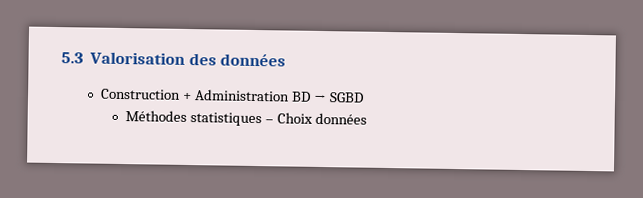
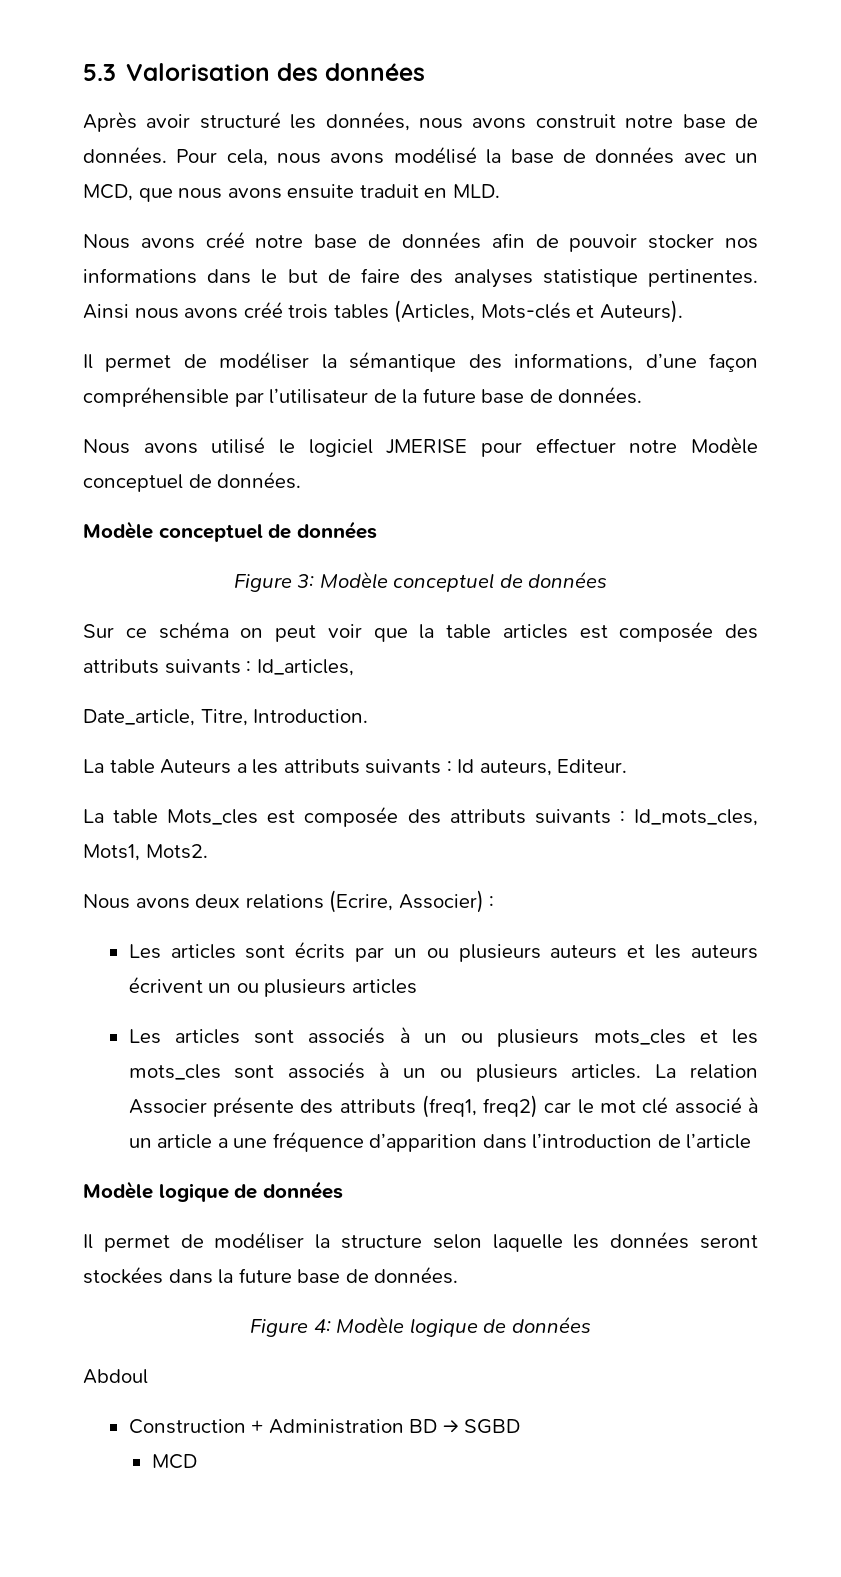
+ Après avoir structuré les données, nous avons construit notre base de données. Pour cela, nous avons modélisé la base de données avec un MCD, que nous avons ensuite traduit en MLD.
+ Nous avons créé notre base de données afin de pouvoir stocker nos informations dans le but de faire des analyses statistique pertinentes. Ainsi nous avons créé trois tables (Articles, Mots-clés et Auteurs).
+ Il permet de modéliser la sémantique des informations, d’une façon compréhensible par l’utilisateur de la future base de données.
+ Nous avons utilisé le logiciel JMERISE pour effectuer notre Modèle conceptuel de données.
+ Modèle conceptuel de données
+ Figure 3: Modèle conceptuel de données
+ Sur ce schéma on peut voir que la table articles est composée des attributs suivants : Id_articles,
+ Date_article, Titre, Introduction.
+ La table Auteurs a les attributs suivants : Id auteurs, Editeur.
+ La table Mots_cles est composée des attributs suivants : Id_mots_cles, Mots1, Mots2.
+ Nous avons deux relations (Ecrire, Associer) :
+ Les articles sont écrits par un ou plusieurs auteurs et les auteurs écrivent un ou plusieurs articles
+ Les articles sont associés à un ou plusieurs mots_cles et les mots_cles sont associés à un ou plusieurs articles. La relation Associer présente des attributs (freq1, freq2) car le mot clé associé à un article a une fréquence d’apparition dans l’introduction de l’article
+ Modèle logique de données
+ Il permet de modéliser la structure selon laquelle les données seront stockées dans la future base de données.
+ Figure 4: Modèle logique de données
+ Abdoul
- Méthodes statistiques – Choix données
+ MCD

